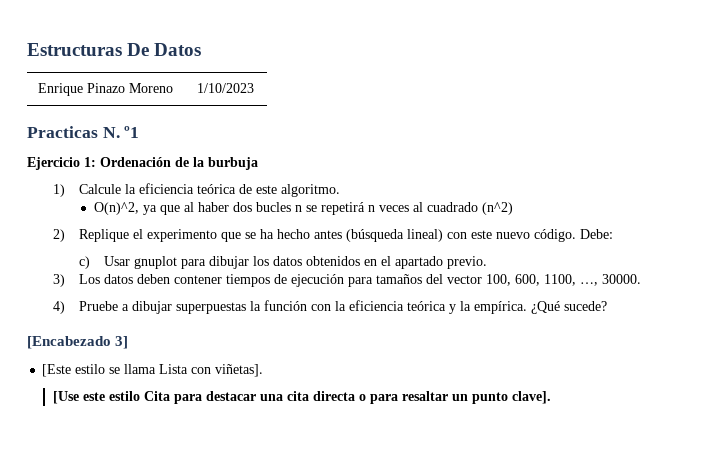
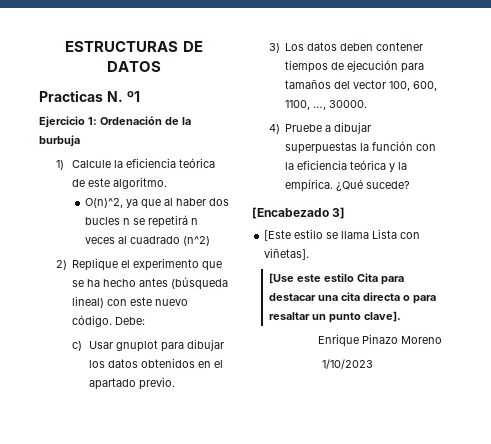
- Estructuras De Datos
- Enrique Pinazo Moreno | 1/10/2023
+ ESTRUCTURAS DE DATOS
+ Enrique Pinazo Moreno
+ 1/10/2023

